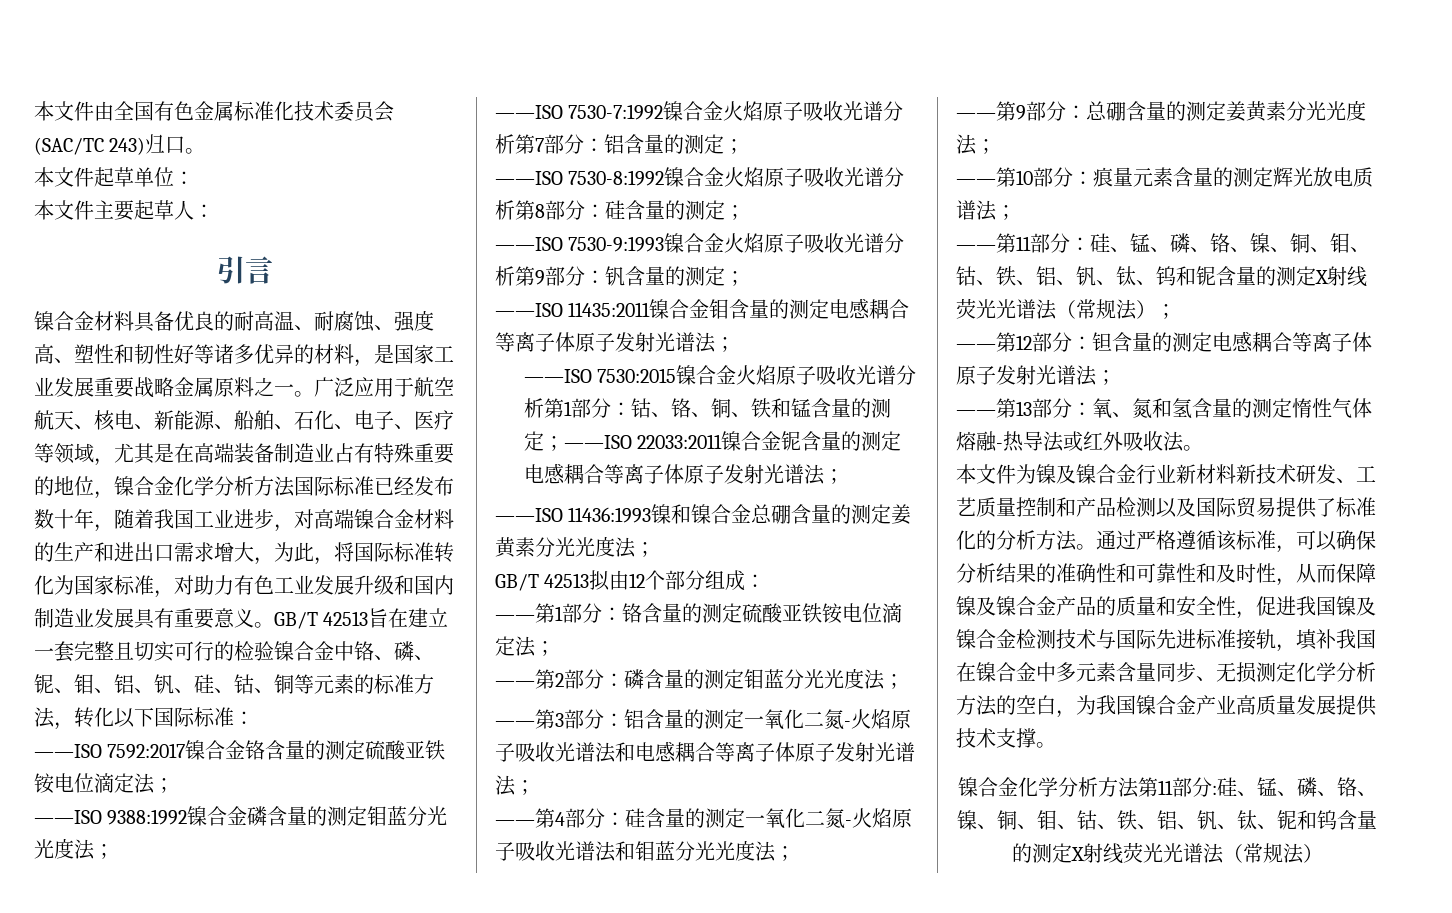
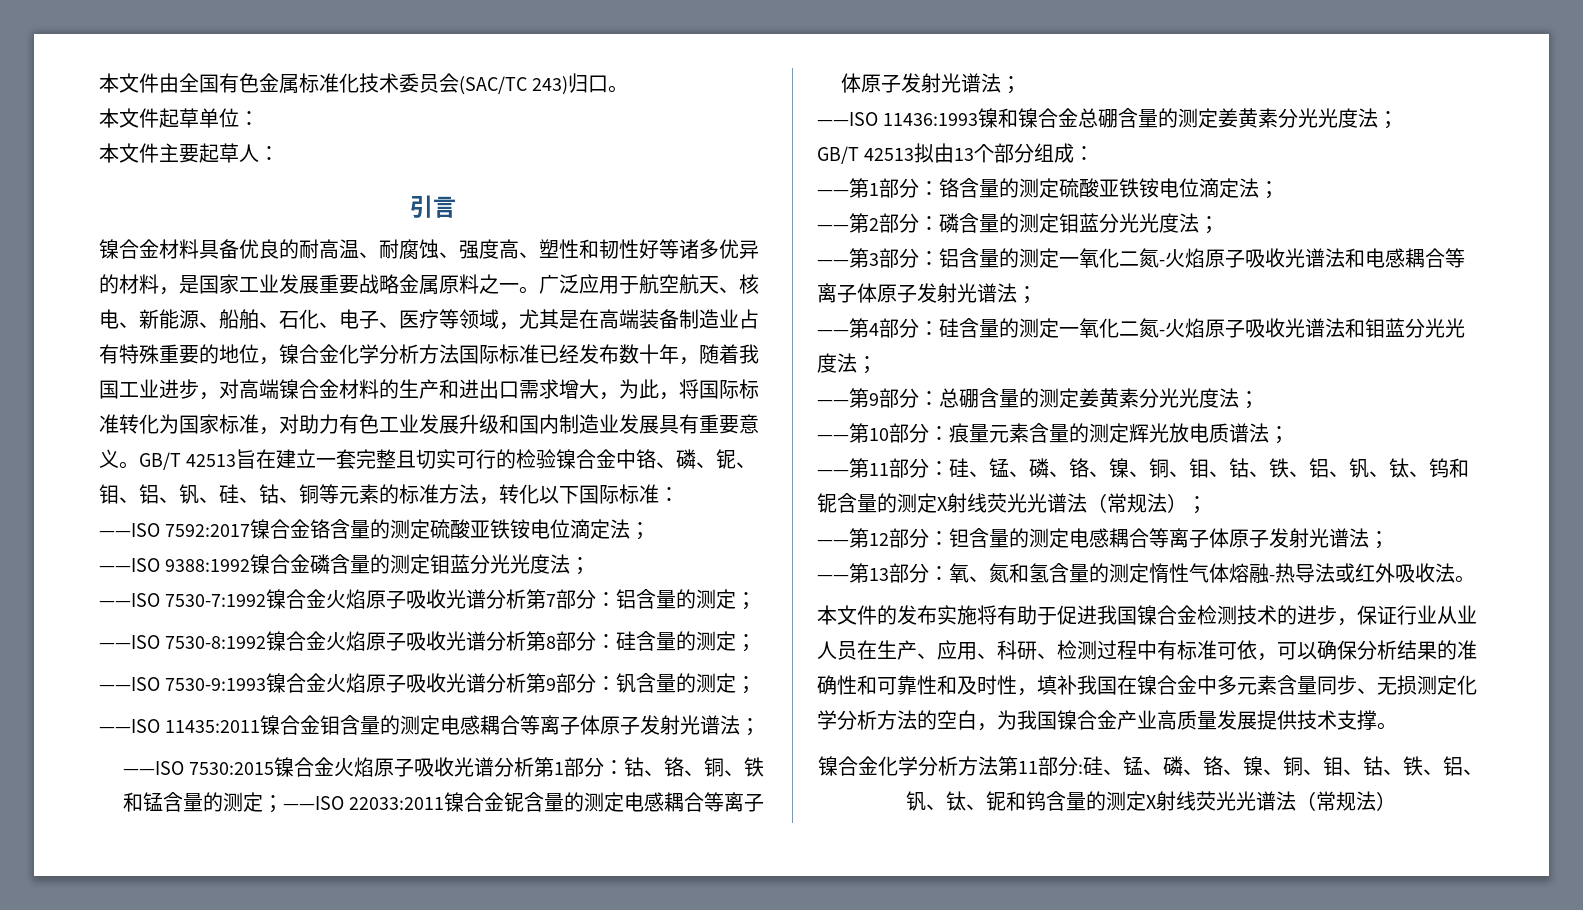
- GB/T 42513拟由12个部分组成：
+ GB/T 42513拟由13个部分组成：
- 本文件为镍及镍合金行业新材料新技术研发、工艺质量控制和产品检测以及国际贸易提供了标准化的分析方法。通过严格遵循该标准，可以确保分析结果的准确性和可靠性和及时性，从而保障镍及镍合金产品的质量和安全性，促进我国镍及镍合金检测技术与国际先进标准接轨，填补我国在镍合金中多元素含量同步、无损测定化学分析方法的空白，为我国镍合金产业高质量发展提供技术支撑。
+ 本文件的发布实施将有助于促进我国镍合金检测技术的进步，保证行业从业人员在生产、应用、科研、检测过程中有标准可依，可以确保分析结果的准确性和可靠性和及时性，填补我国在镍合金中多元素含量同步、无损测定化学分析方法的空白，为我国镍合金产业高质量发展提供技术支撑。

